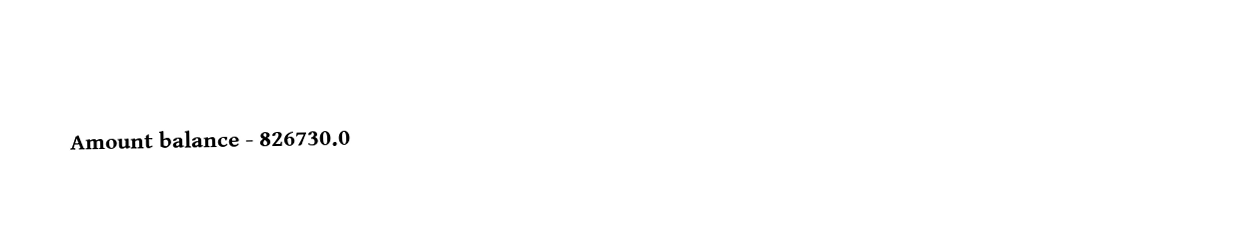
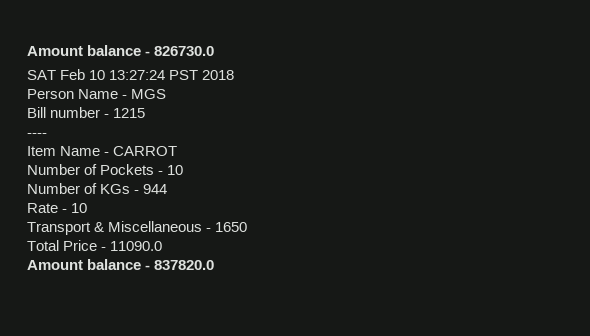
+ SAT Feb 10 13:27:24 PST 2018
+ Person Name - MGS
+ Bill number - 1215
+ ----
+ Item Name - CARROT
+ Number of Pockets - 10
+ Number of KGs - 944
+ Rate - 10
+ Transport & Miscellaneous - 1650
+ Total Price - 11090.0
+ Amount balance - 837820.0

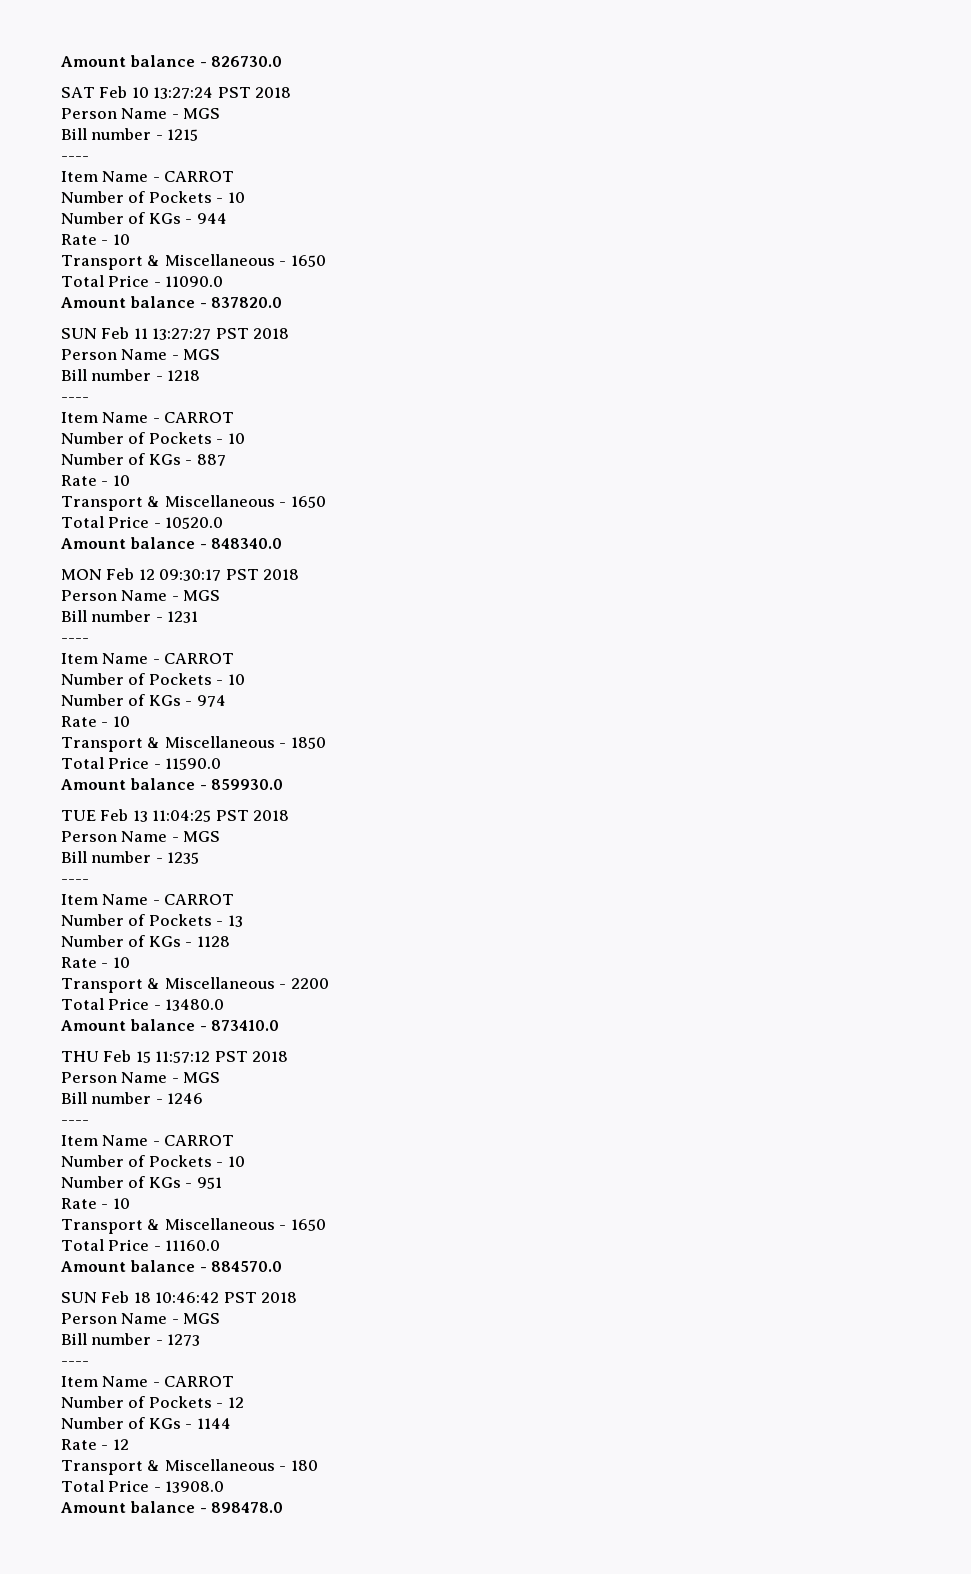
+ SUN Feb 11 13:27:27 PST 2018
+ Person Name - MGS
+ Bill number - 1218
+ ----
+ Item Name - CARROT
+ Number of Pockets - 10
+ Number of KGs - 887
+ Rate - 10
+ Transport & Miscellaneous - 1650
+ Total Price - 10520.0
+ Amount balance - 848340.0
+ MON Feb 12 09:30:17 PST 2018
+ Person Name - MGS
+ Bill number - 1231
+ ----
+ Item Name - CARROT
+ Number of Pockets - 10
+ Number of KGs - 974
+ Rate - 10
+ Transport & Miscellaneous - 1850
+ Total Price - 11590.0
+ Amount balance - 859930.0
+ TUE Feb 13 11:04:25 PST 2018
+ Person Name - MGS
+ Bill number - 1235
+ ----
+ Item Name - CARROT
+ Number of Pockets - 13
+ Number of KGs - 1128
+ Rate - 10
+ Transport & Miscellaneous - 2200
+ Total Price - 13480.0
+ Amount balance - 873410.0
+ THU Feb 15 11:57:12 PST 2018
+ Person Name - MGS
+ Bill number - 1246
+ ----
+ Item Name - CARROT
+ Number of Pockets - 10
+ Number of KGs - 951
+ Rate - 10
+ Transport & Miscellaneous - 1650
+ Total Price - 11160.0
+ Amount balance - 884570.0
+ SUN Feb 18 10:46:42 PST 2018
+ Person Name - MGS
+ Bill number - 1273
+ ----
+ Item Name - CARROT
+ Number of Pockets - 12
+ Number of KGs - 1144
+ Rate - 12
+ Transport & Miscellaneous - 180
+ Total Price - 13908.0
+ Amount balance - 898478.0

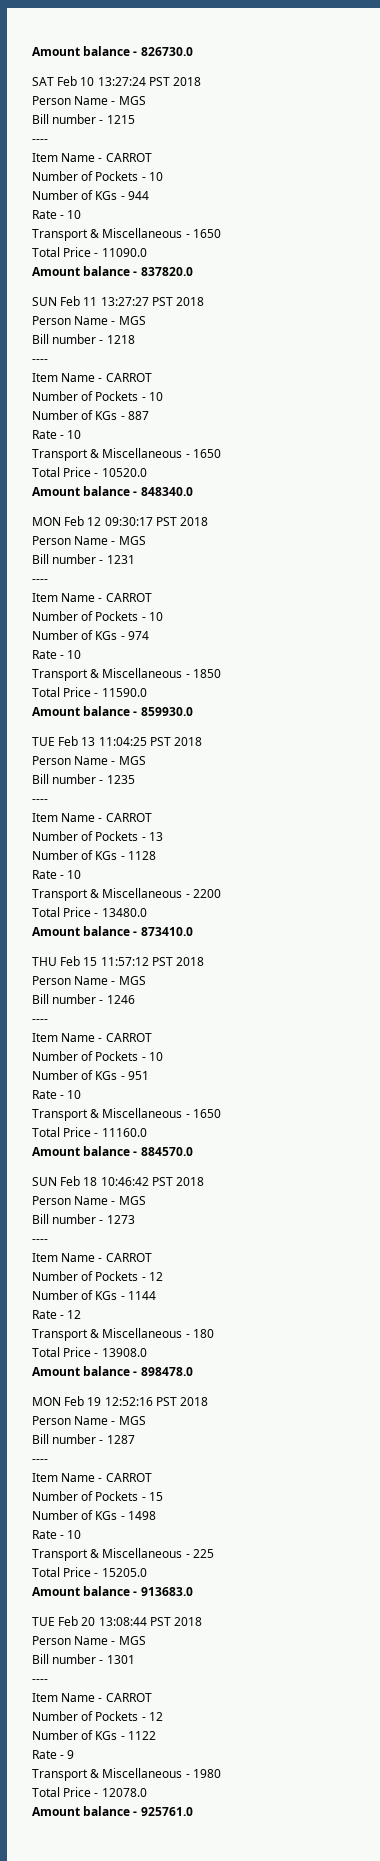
+ MON Feb 19 12:52:16 PST 2018
+ Person Name - MGS
+ Bill number - 1287
+ ----
+ Item Name - CARROT
+ Number of Pockets - 15
+ Number of KGs - 1498
+ Rate - 10
+ Transport & Miscellaneous - 225
+ Total Price - 15205.0
+ Amount balance - 913683.0
+ TUE Feb 20 13:08:44 PST 2018
+ Person Name - MGS
+ Bill number - 1301
+ ----
+ Item Name - CARROT
+ Number of Pockets - 12
+ Number of KGs - 1122
+ Rate - 9
+ Transport & Miscellaneous - 1980
+ Total Price - 12078.0
+ Amount balance - 925761.0

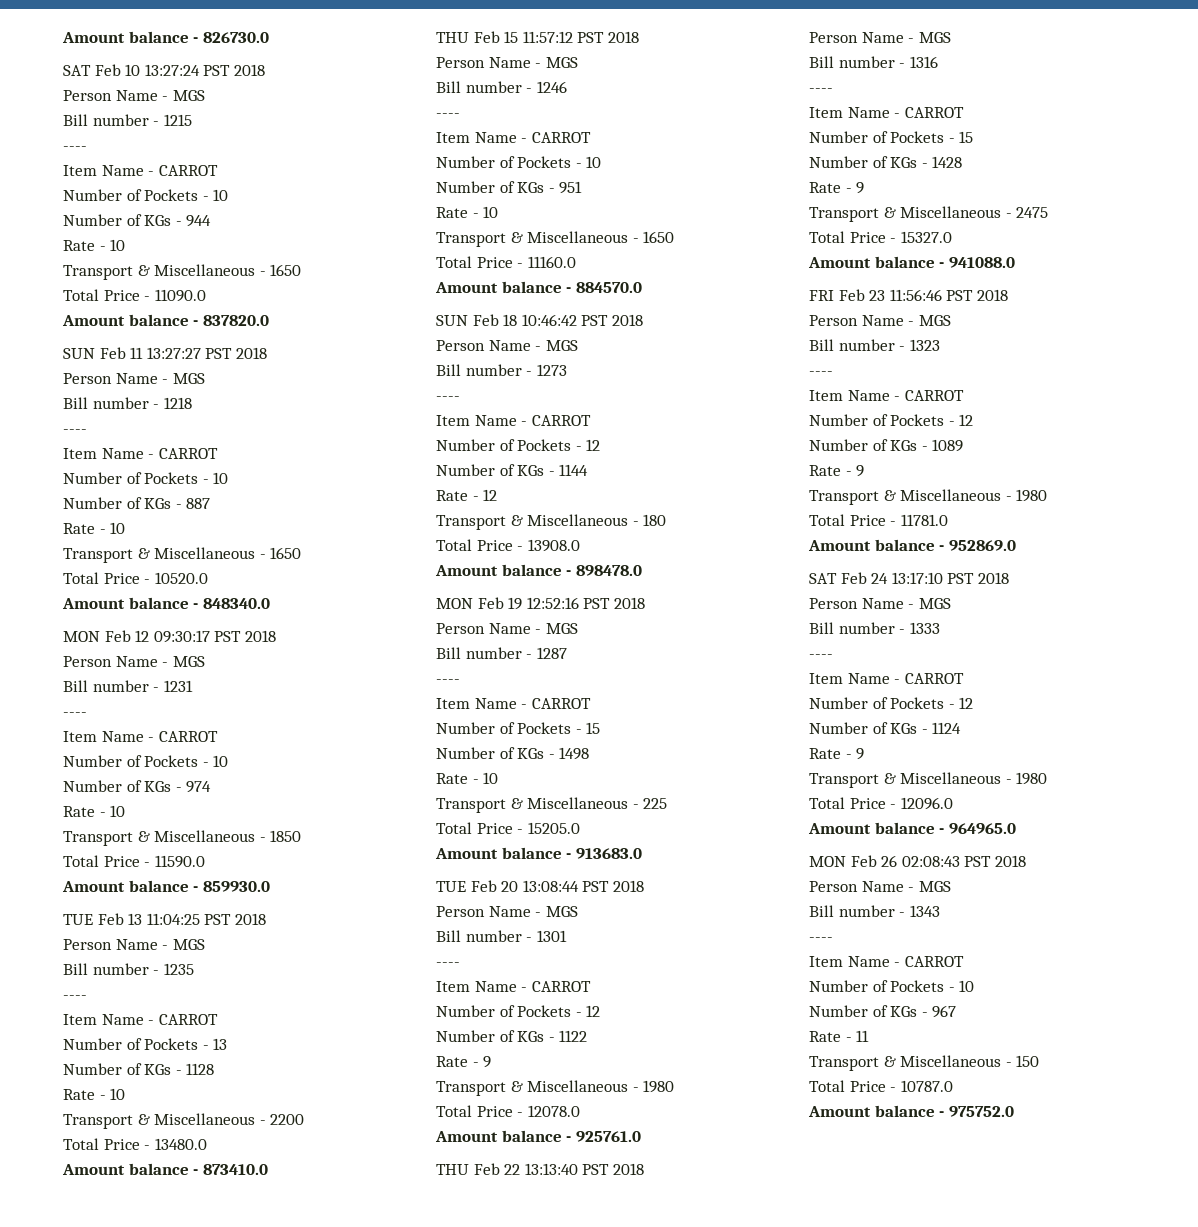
+ THU Feb 22 13:13:40 PST 2018
+ Person Name - MGS
+ Bill number - 1316
+ ----
+ Item Name - CARROT
+ Number of Pockets - 15
+ Number of KGs - 1428
+ Rate - 9
+ Transport & Miscellaneous - 2475
+ Total Price - 15327.0
+ Amount balance - 941088.0
+ FRI Feb 23 11:56:46 PST 2018
+ Person Name - MGS
+ Bill number - 1323
+ ----
+ Item Name - CARROT
+ Number of Pockets - 12
+ Number of KGs - 1089
+ Rate - 9
+ Transport & Miscellaneous - 1980
+ Total Price - 11781.0
+ Amount balance - 952869.0
+ SAT Feb 24 13:17:10 PST 2018
+ Person Name - MGS
+ Bill number - 1333
+ ----
+ Item Name - CARROT
+ Number of Pockets - 12
+ Number of KGs - 1124
+ Rate - 9
+ Transport & Miscellaneous - 1980
+ Total Price - 12096.0
+ Amount balance - 964965.0
+ MON Feb 26 02:08:43 PST 2018
+ Person Name - MGS
+ Bill number - 1343
+ ----
+ Item Name - CARROT
+ Number of Pockets - 10
+ Number of KGs - 967
+ Rate - 11
+ Transport & Miscellaneous - 150
+ Total Price - 10787.0
+ Amount balance - 975752.0

